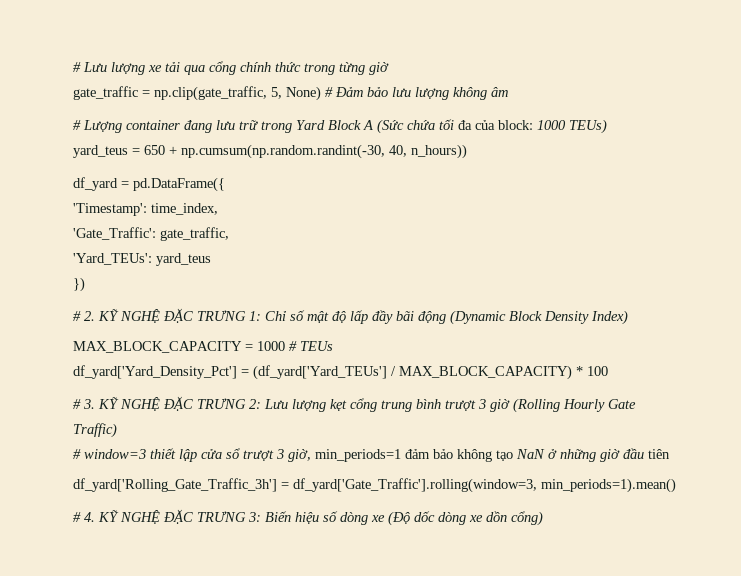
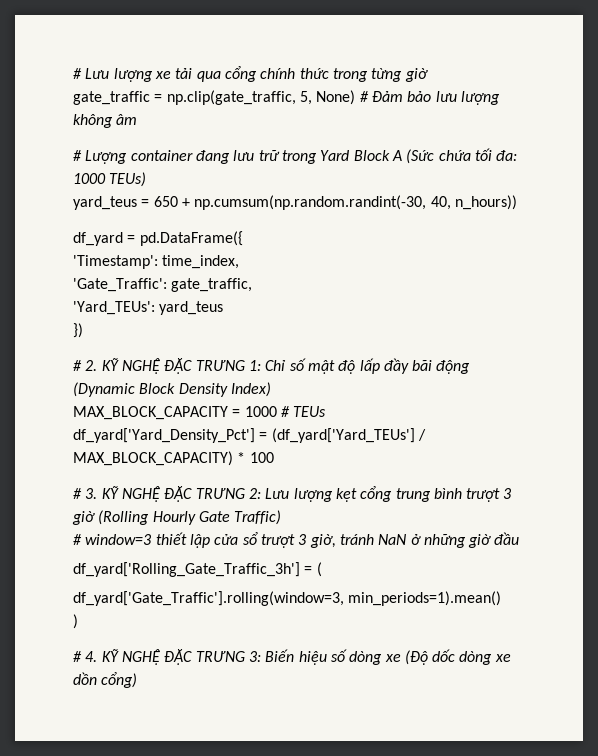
- # Lượng container đang lưu trữ trong Yard Block A (Sức chứa tối đa của block: 1000 TEUs)
+ # Lượng container đang lưu trữ trong Yard Block A (Sức chứa tối đa: 1000 TEUs)
- # window=3 thiết lập cửa sổ trượt 3 giờ, min_periods=1 đảm bảo không tạo NaN ở những giờ đầu tiên
+ # window=3 thiết lập cửa sổ trượt 3 giờ, tránh NaN ở những giờ đầu
- df_yard['Rolling_Gate_Traffic_3h'] = df_yard['Gate_Traffic'].rolling(window=3, min_periods=1).mean()
+ df_yard['Rolling_Gate_Traffic_3h'] = (
+ df_yard['Gate_Traffic'].rolling(window=3, min_periods=1).mean()
+ )

